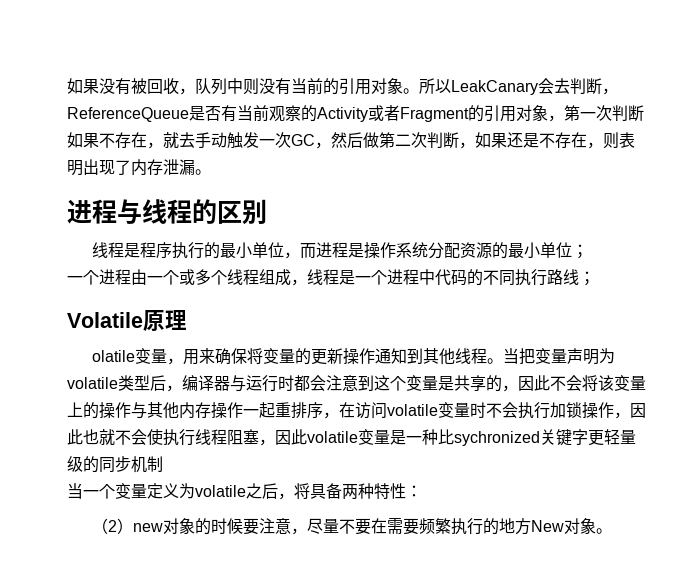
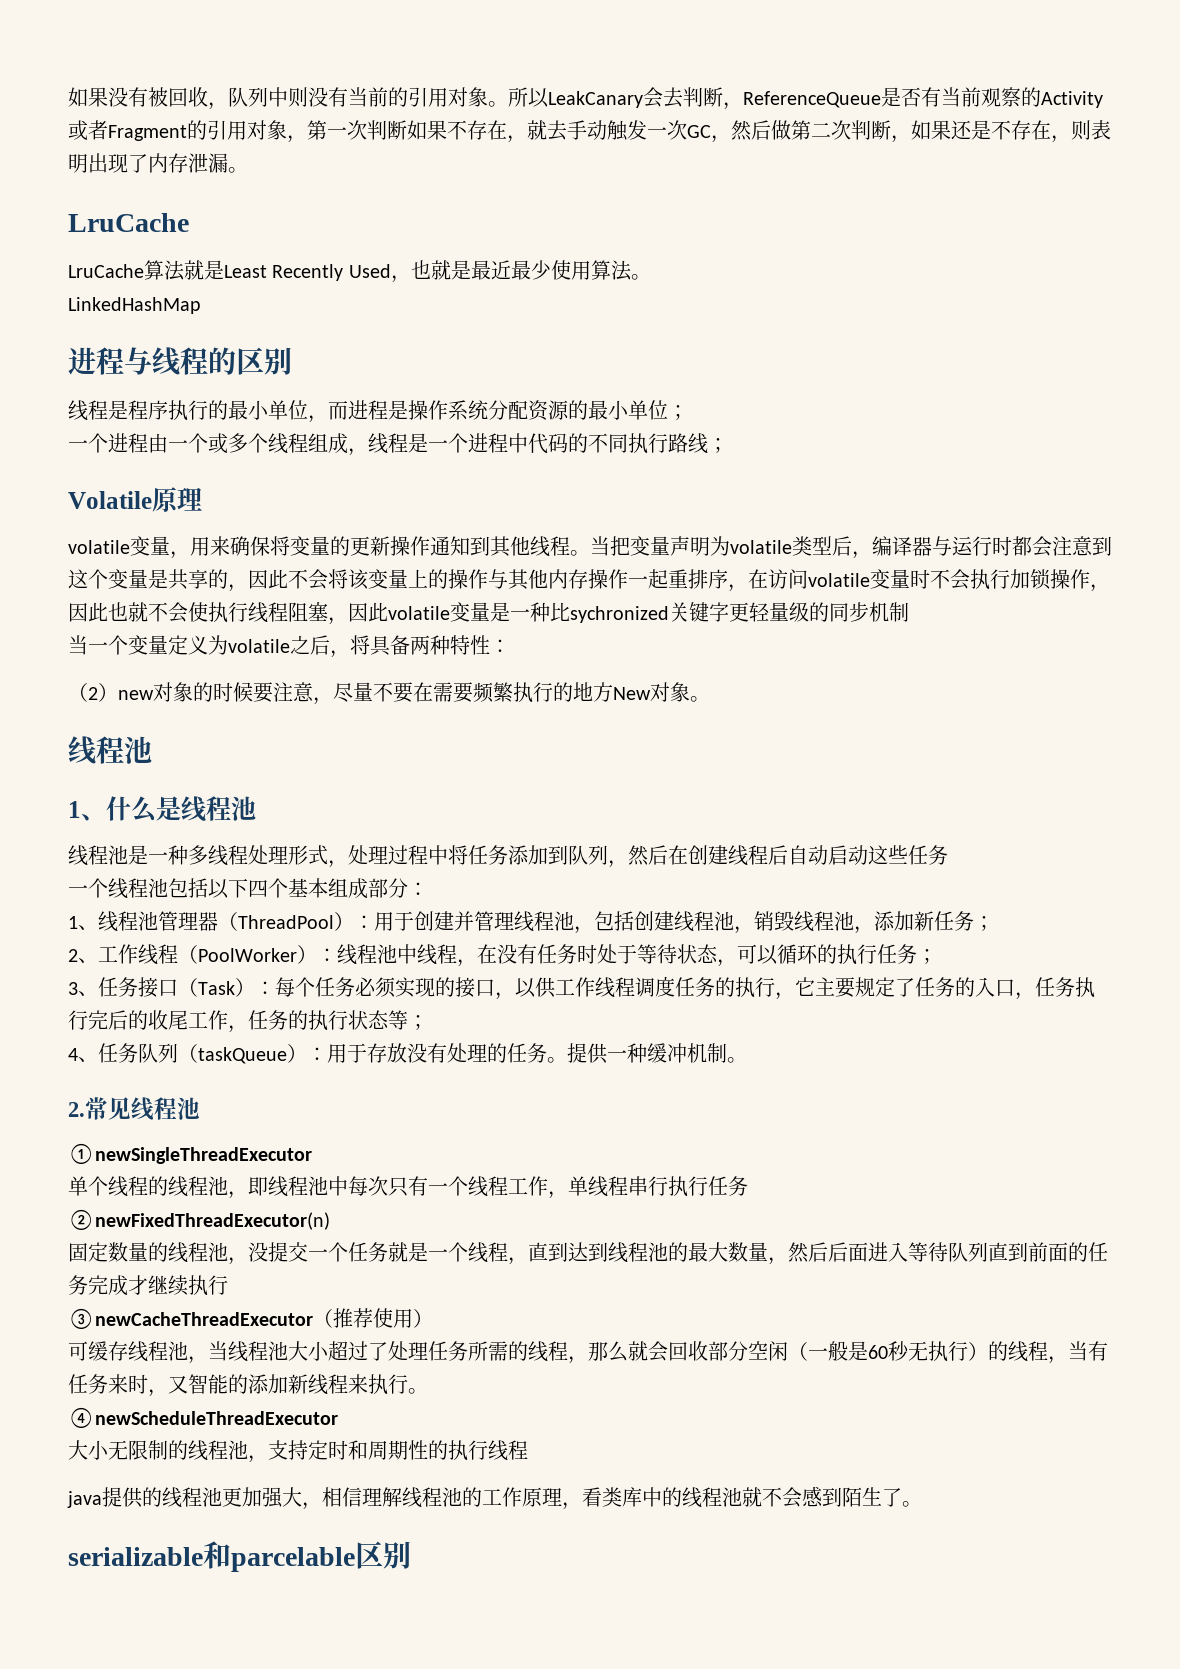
  所以LeakCanary会去判断，ReferenceQueue是否有当前观察的Activity或者Fragment的引用对象，第一次判断如果不存在，就去手动触发一次GC，然后做第二次判断，如果还是不存在，则表明出现了内存泄漏。
+ LruCache
+ LruCache算法就是Least Recently Used，也就是最近最少使用算法。
+ LinkedHashMap
- olatile变量，用来确保将变量的更新操作通知到其他线程。
+ volatile变量，用来确保将变量的更新操作通知到其他线程。
  （2）new对象的时候要注意，尽量不要在需要频繁执行的地方New对象。
+ 线程池
+ 1、什么是线程池
+ 线程池是一种多线程处理形式，处理过程中将任务添加到队列，然后在创建线程后自动启动这些任务
+ 一个线程池包括以下四个基本组成部分：
+ 1、线程池管理器（ThreadPool）：用于创建并管理线程池，包括创建线程池，销毁线程池，添加新任务；
+ 2、工作线程（PoolWorker）：线程池中线程，在没有任务时处于等待状态，可以循环的执行任务；
+ 3、任务接口（Task）：每个任务必须实现的接口，以供工作线程调度任务的执行，它主要规定了任务的入口，任务执行完后的收尾工作，任务的执行状态等；
+ 4、任务队列（taskQueue）：用于存放没有处理的任务。提供一种缓冲机制。
+ 2.常见线程池
+ ①newSingleThreadExecutor
+ 单个线程的线程池，即线程池中每次只有一个线程工作，单线程串行执行任务
+ ②newFixedThreadExecutor(n)
+ 固定数量的线程池，没提交一个任务就是一个线程，直到达到线程池的最大数量，然后后面进入等待队列直到前面的任务完成才继续执行
+ ③newCacheThreadExecutor（推荐使用）
+ 可缓存线程池，当线程池大小超过了处理任务所需的线程，那么就会回收部分空闲（一般是60秒无执行）的线程，当有任务来时，又智能的添加新线程来执行。
+ ④newScheduleThreadExecutor
+ 大小无限制的线程池，支持定时和周期性的执行线程
+ java提供的线程池更加强大，相信理解线程池的工作原理，看类库中的线程池就不会感到陌生了。
+ serializable和parcelable区别

